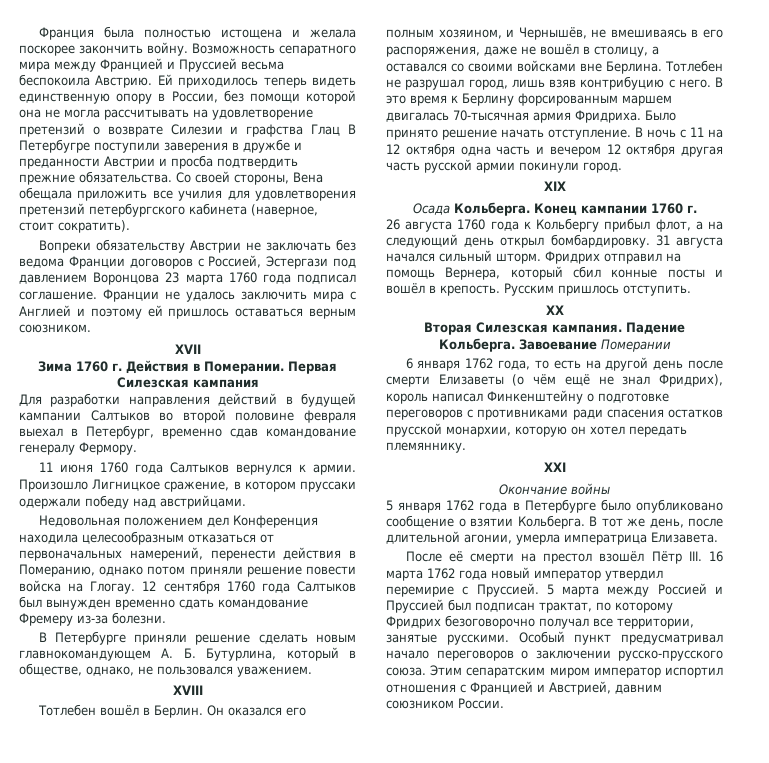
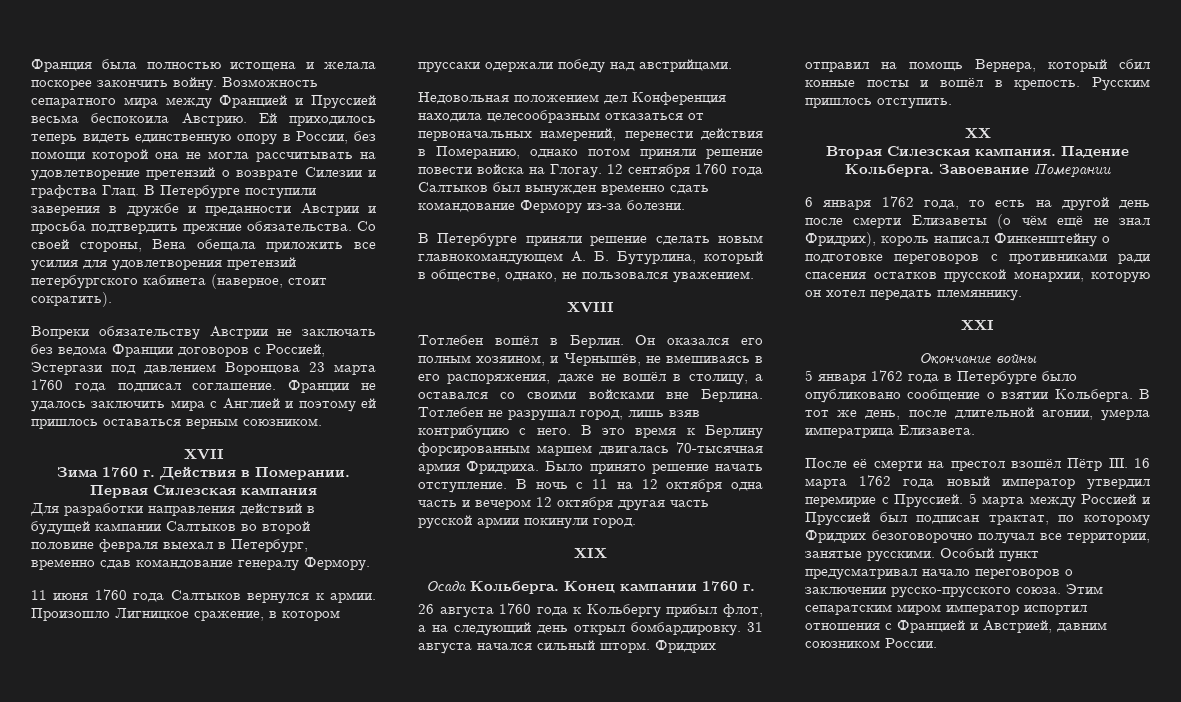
- Ей приходилось теперь видеть единственную опору в России, без помощи которой она не могла рассчитывать на удовлетворение претензий о возврате Силезии и графства Глац В Петербугре поступили заверения в дружбе и преданности Австрии и просба подтвердить прежние обязательства.
+ Ей приходилось теперь видеть единственную опору в России, без помощи которой она не могла рассчитывать на удовлетворение претензий о возврате Силезии и графства Глац. В Петербурге поступили заверения в дружбе и преданности Австрии и просьба подтвердить прежние обязательства.
- Со своей стороны, Вена обещала приложить все училия для удовлетворения претензий петербургского кабинета (наверное, стоит сократить).
+ Со своей стороны, Вена обещала приложить все усилия для удовлетворения претензий петербургского кабинета (наверное, стоит сократить).
- 12 сентября 1760 года Салтыков был вынужден временно сдать командование Фремеру из-за болезни.
+ 12 сентября 1760 года Салтыков был вынужден временно сдать командование Фермору из-за болезни.

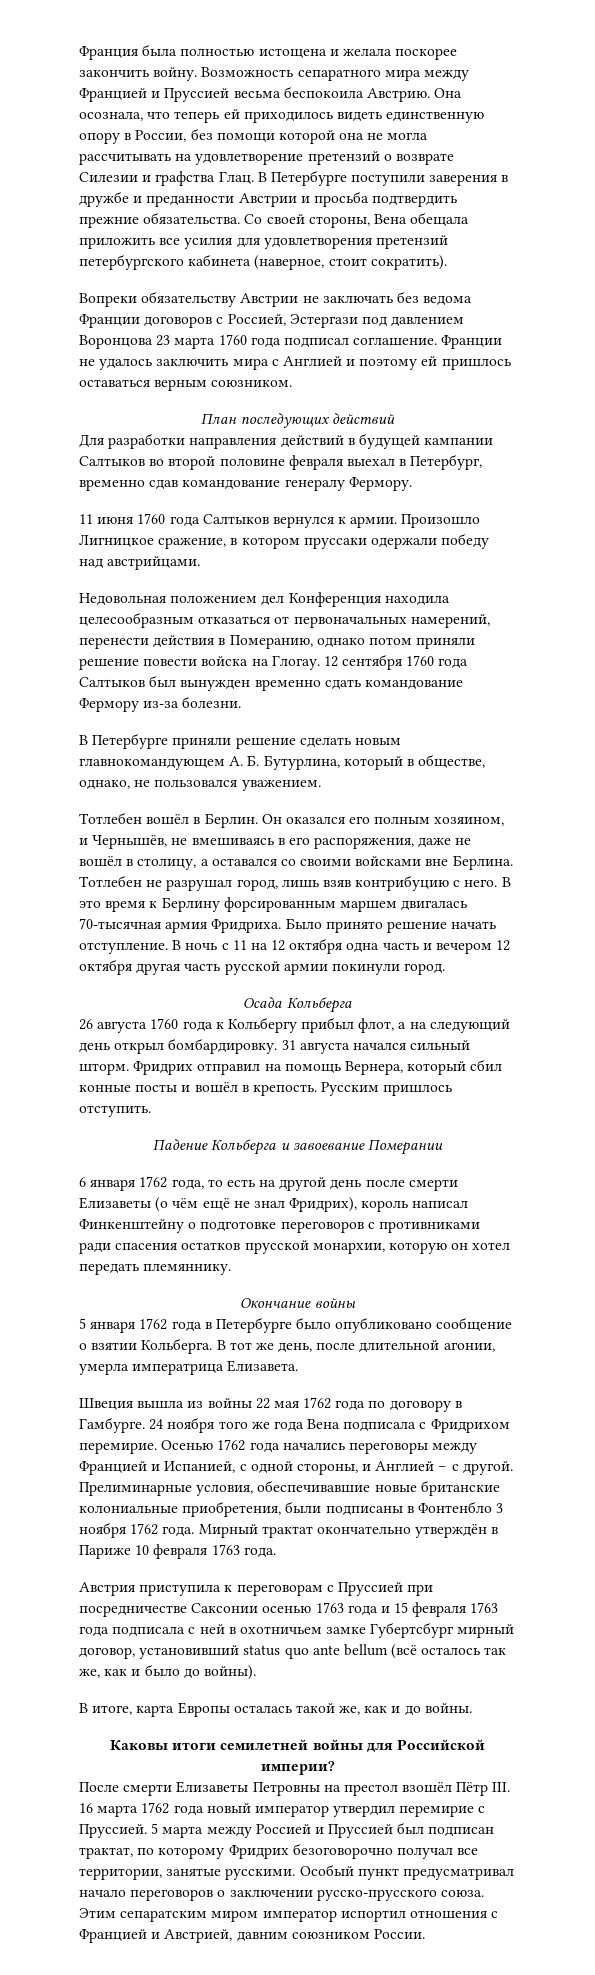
- Ей приходилось теперь видеть единственную опору в России, без помощи которой она не могла рассчитывать на удовлетворение претензий о возврате Силезии и графства Глац.
+ Она осознала, что теперь ей приходилось видеть единственную опору в России, без помощи которой она не могла рассчитывать на удовлетворение претензий о возврате Силезии и графства Глац.
- XVII
- Зима 1760 г. Действия в Померании. Первая Силезская кампания
+ План последующих действий
- XVIII
- XIX
- Осада Кольберга. Конец кампании 1760 г.
+ Осада Кольберга
- XX
- Вторая Силезская кампания. Падение Кольберга. Завоевание Померании
+ Падение Кольберга и завоевание Померании
- XXI
- После её смерти на престол взошёл Пётр III. 16 марта 1762 года новый император утвердил перемирие с Пруссией.
+ Швеция вышла из войны 22 мая 1762 года по договору в Гамбурге. 24 ноября того же года Вена подписала с Фридрихом перемирие. Осенью 1762 года начались переговоры между Францией и Испанией, с одной стороны, и Англией – с другой. Прелиминарные условия, обеспечивавшие новые британские колониальные приобретения, были подписаны в Фонтенбло 3 ноября 1762 года. Мирный трактат окончательно утверждён в Париже 10 февраля 1763 года.
+ Австрия приступила к переговорам с Пруссией при посредничестве Саксонии осенью 1763 года и 15 февраля 1763 года подписала с ней в охотничьем замке Губертсбург мирный договор, установивший status quo ante bellum (всё осталось так же, как и было до войны).
+ В итоге, карта Европы осталась такой же, как и до войны.
+ Каковы итоги семилетней войны для Российской империи?
+ После смерти Елизаветы Петровны на престол взошёл Пётр III. 16 марта 1762 года новый император утвердил перемирие с Пруссией.

